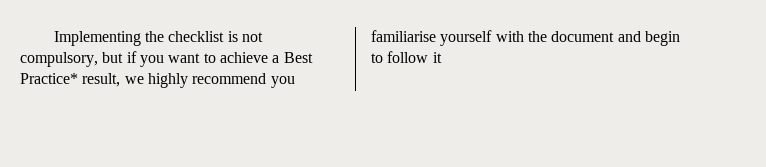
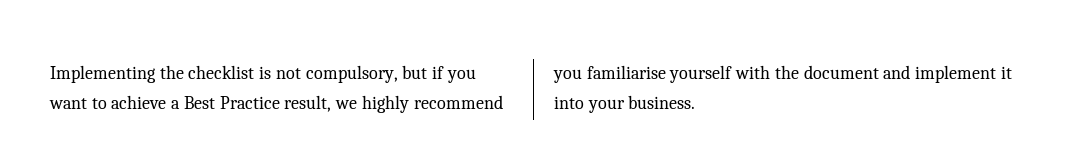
- Implementing the checklist is not compulsory, but if you want to achieve a Best Practice* result, we highly recommend you familiarise yourself with the document and begin to follow it
+ Implementing the checklist is not compulsory, but if you want to achieve a Best Practice result, we highly recommend you familiarise yourself with the document and implement it into your business.

